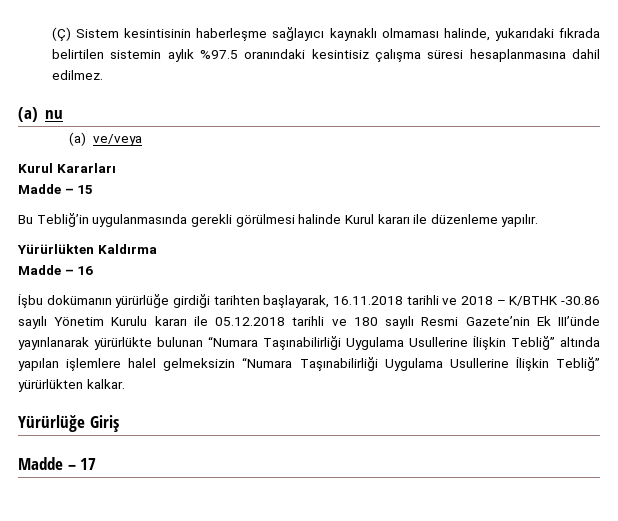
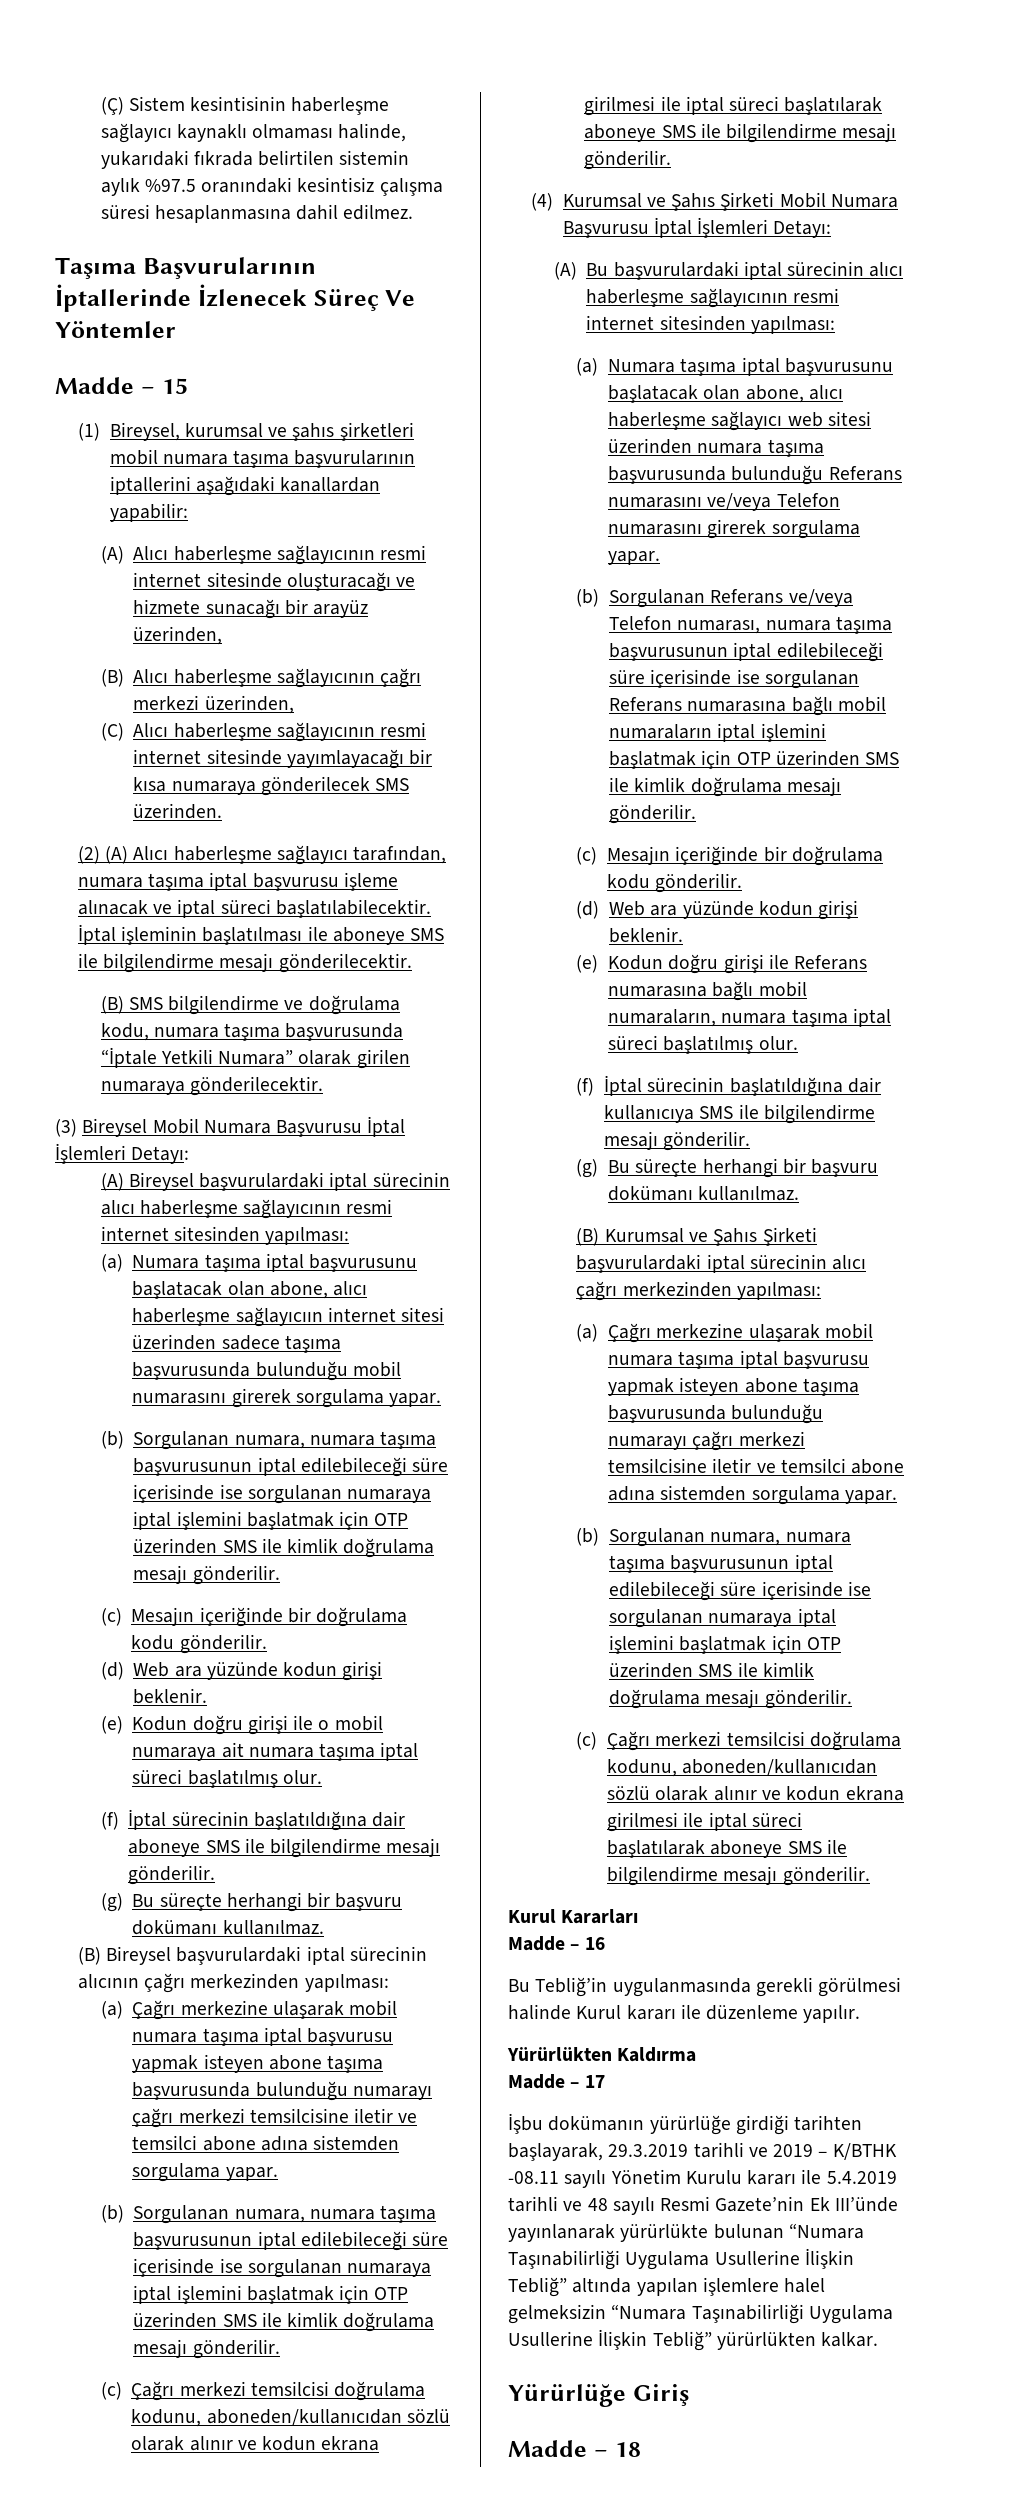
- (a) nu
- (a) ve/veya
+ Taşıma Başvurularının İptallerinde İzlenecek Süreç Ve Yöntemler
+ Madde – 15
+ (1) Bireysel, kurumsal ve şahıs şirketleri mobil numara taşıma başvurularının iptallerini aşağıdaki kanallardan yapabilir:
+ (A) Alıcı haberleşme sağlayıcının resmi internet sitesinde oluşturacağı ve hizmete sunacağı bir arayüz üzerinden,
+ (B) Alıcı haberleşme sağlayıcının çağrı merkezi üzerinden,
+ (C) Alıcı haberleşme sağlayıcının resmi internet sitesinde yayımlayacağı bir kısa numaraya gönderilecek SMS üzerinden.
+ (2) (A) Alıcı haberleşme sağlayıcı tarafından, numara taşıma iptal başvurusu işleme alınacak ve iptal süreci başlatılabilecektir. İptal işleminin başlatılması ile aboneye SMS ile bilgilendirme mesajı gönderilecektir.
+ (B) SMS bilgilendirme ve doğrulama kodu, numara taşıma başvurusunda “İptale Yetkili Numara” olarak girilen numaraya gönderilecektir.
+ (3) Bireysel Mobil Numara Başvurusu İptal İşlemleri Detayı:
+ (A) Bireysel başvurulardaki iptal sürecinin alıcı haberleşme sağlayıcının resmi internet sitesinden yapılması:
+ (a) Numara taşıma iptal başvurusunu başlatacak olan abone, alıcı haberleşme sağlayıcıın internet sitesi üzerinden sadece taşıma başvurusunda bulunduğu mobil numarasını girerek sorgulama yapar.
+ (b) Sorgulanan numara, numara taşıma başvurusunun iptal edilebileceği süre içerisinde ise sorgulanan numaraya iptal işlemini başlatmak için OTP üzerinden SMS ile kimlik doğrulama mesajı gönderilir.
+ (c) Mesajın içeriğinde bir doğrulama kodu gönderilir.
+ (d) Web ara yüzünde kodun girişi beklenir.
+ (e) Kodun doğru girişi ile o mobil numaraya ait numara taşıma iptal süreci başlatılmış olur.
+ (f) İptal sürecinin başlatıldığına dair aboneye SMS ile bilgilendirme mesajı gönderilir.
+ (g) Bu süreçte herhangi bir başvuru dokümanı kullanılmaz.
+ (B) Bireysel başvurulardaki iptal sürecinin alıcının çağrı merkezinden yapılması:
+ (a) Çağrı merkezine ulaşarak mobil numara taşıma iptal başvurusu yapmak isteyen abone taşıma başvurusunda bulunduğu numarayı çağrı merkezi temsilcisine iletir ve temsilci abone adına sistemden sorgulama yapar.
+ (b) Sorgulanan numara, numara taşıma başvurusunun iptal edilebileceği süre içerisinde ise sorgulanan numaraya iptal işlemini başlatmak için OTP üzerinden SMS ile kimlik doğrulama mesajı gönderilir.
+ (c) Çağrı merkezi temsilcisi doğrulama kodunu, aboneden/kullanıcıdan sözlü olarak alınır ve kodun ekrana girilmesi ile iptal süreci başlatılarak aboneye SMS ile bilgilendirme mesajı gönderilir.
+ (4) Kurumsal ve Şahıs Şirketi Mobil Numara Başvurusu İptal İşlemleri Detayı:
+ (A) Bu başvurulardaki iptal sürecinin alıcı haberleşme sağlayıcının resmi internet sitesinden yapılması:
+ (a) Numara taşıma iptal başvurusunu başlatacak olan abone, alıcı haberleşme sağlayıcı web sitesi üzerinden numara taşıma başvurusunda bulunduğu Referans numarasını ve/veya Telefon numarasını girerek sorgulama yapar.
+ (b) Sorgulanan Referans ve/veya Telefon numarası, numara taşıma başvurusunun iptal edilebileceği süre içerisinde ise sorgulanan Referans numarasına bağlı mobil numaraların iptal işlemini başlatmak için OTP üzerinden SMS ile kimlik doğrulama mesajı gönderilir.
+ (c) Mesajın içeriğinde bir doğrulama kodu gönderilir.
+ (d) Web ara yüzünde kodun girişi beklenir.
+ (e) Kodun doğru girişi ile Referans numarasına bağlı mobil numaraların, numara taşıma iptal süreci başlatılmış olur.
+ (f) İptal sürecinin başlatıldığına dair kullanıcıya SMS ile bilgilendirme mesajı gönderilir.
+ (g) Bu süreçte herhangi bir başvuru dokümanı kullanılmaz.
+ (B) Kurumsal ve Şahıs Şirketi başvurulardaki iptal sürecinin alıcı çağrı merkezinden yapılması:
+ (a) Çağrı merkezine ulaşarak mobil numara taşıma iptal başvurusu yapmak isteyen abone taşıma başvurusunda bulunduğu numarayı çağrı merkezi temsilcisine iletir ve temsilci abone adına sistemden sorgulama yapar.
+ (b) Sorgulanan numara, numara taşıma başvurusunun iptal edilebileceği süre içerisinde ise sorgulanan numaraya iptal işlemini başlatmak için OTP üzerinden SMS ile kimlik doğrulama mesajı gönderilir.
+ (c) Çağrı merkezi temsilcisi doğrulama kodunu, aboneden/kullanıcıdan sözlü olarak alınır ve kodun ekrana girilmesi ile iptal süreci başlatılarak aboneye SMS ile bilgilendirme mesajı gönderilir.
- Madde – 15
+ Madde – 16
- Madde – 16
+ Madde – 17
- İşbu dokümanın yürürlüğe girdiği tarihten başlayarak, 16.11.2018 tarihli ve 2018 – K/BTHK -30.86 sayılı Yönetim Kurulu kararı ile 05.12.2018 tarihli ve 180 sayılı Resmi Gazete’nin Ek III’ünde yayınlanarak yürürlükte bulunan “Numara Taşınabilirliği Uygulama Usullerine İlişkin Tebliğ” altında yapılan işlemlere halel gelmeksizin “Numara Taşınabilirliği Uygulama Usullerine İlişkin Tebliğ” yürürlükten kalkar.
+ İşbu dokümanın yürürlüğe girdiği tarihten başlayarak, 29.3.2019 tarihli ve 2019 – K/BTHK -08.11 sayılı Yönetim Kurulu kararı ile 5.4.2019 tarihli ve 48 sayılı Resmi Gazete’nin Ek III’ünde yayınlanarak yürürlükte bulunan “Numara Taşınabilirliği Uygulama Usullerine İlişkin Tebliğ” altında yapılan işlemlere halel gelmeksizin “Numara Taşınabilirliği Uygulama Usullerine İlişkin Tebliğ” yürürlükten kalkar.
- Madde – 17
+ Madde – 18

